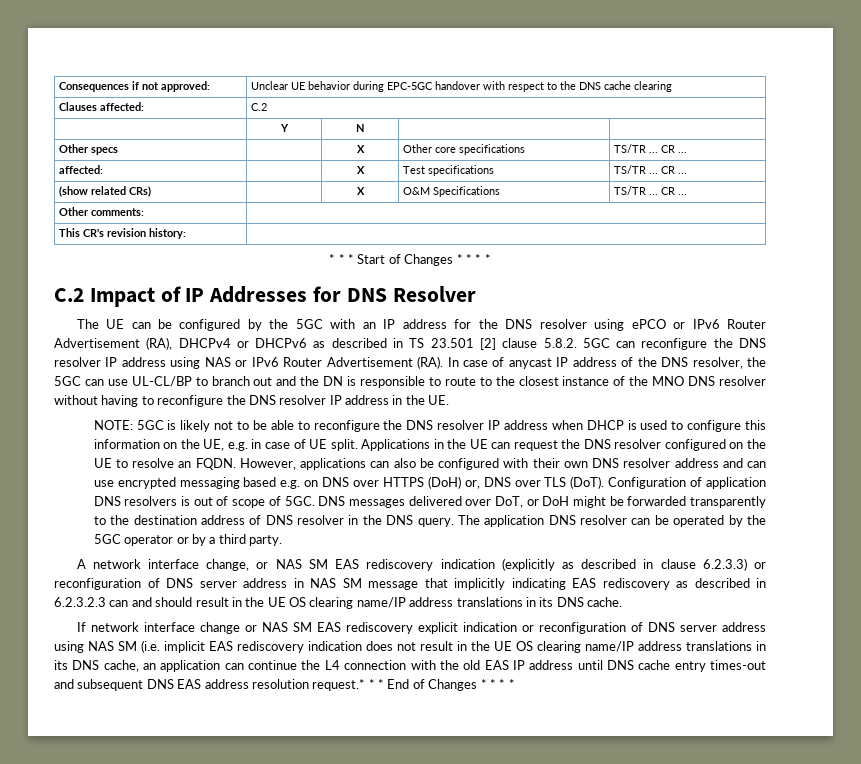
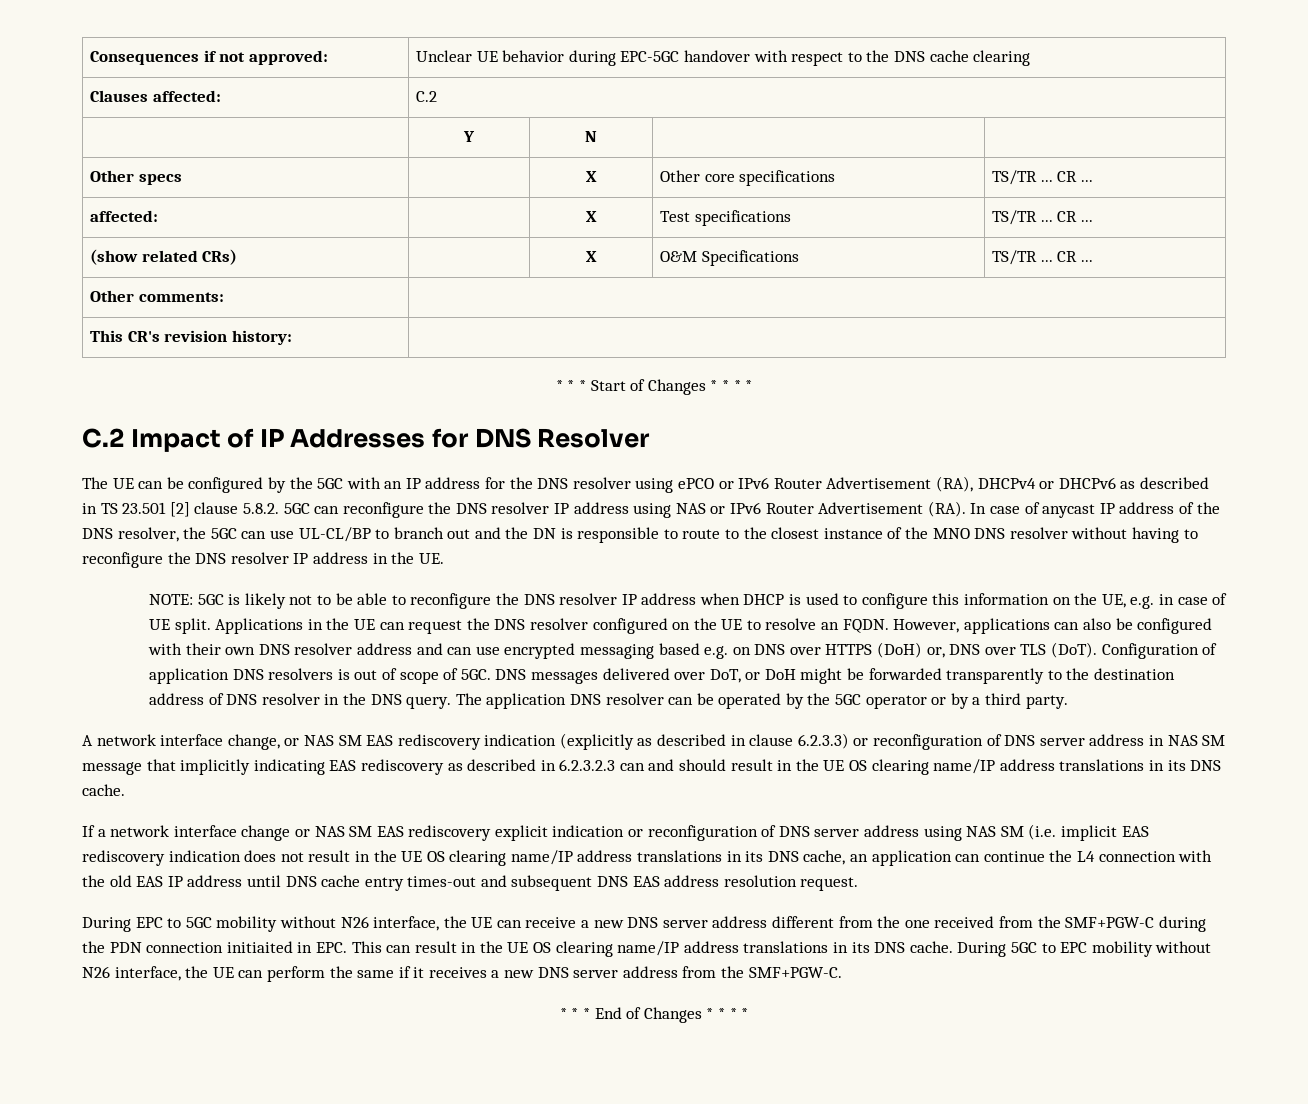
- If network interface change or NAS SM EAS rediscovery explicit indication or reconfiguration of DNS server address using NAS SM (i.e. implicit EAS rediscovery indication does not result in the UE OS clearing name/IP address translations in its DNS cache, an application can continue the L4 connection with the old EAS IP address until DNS cache entry times-out and subsequent DNS EAS address resolution request.* * * End of Changes * * * *
+ If a network interface change or NAS SM EAS rediscovery explicit indication or reconfiguration of DNS server address using NAS SM (i.e. implicit EAS rediscovery indication does not result in the UE OS clearing name/IP address translations in its DNS cache, an application can continue the L4 connection with the old EAS IP address until DNS cache entry times-out and subsequent DNS EAS address resolution request.
+ During EPC to 5GC mobility without N26 interface, the UE can receive a new DNS server address different from the one received from the SMF+PGW-C during the PDN connection initiaited in EPC. This can result in the UE OS clearing name/IP address translations in its DNS cache. During 5GC to EPC mobility without N26 interface, the UE can perform the same if it receives a new DNS server address from the SMF+PGW-C.
+ * * * End of Changes * * * *

